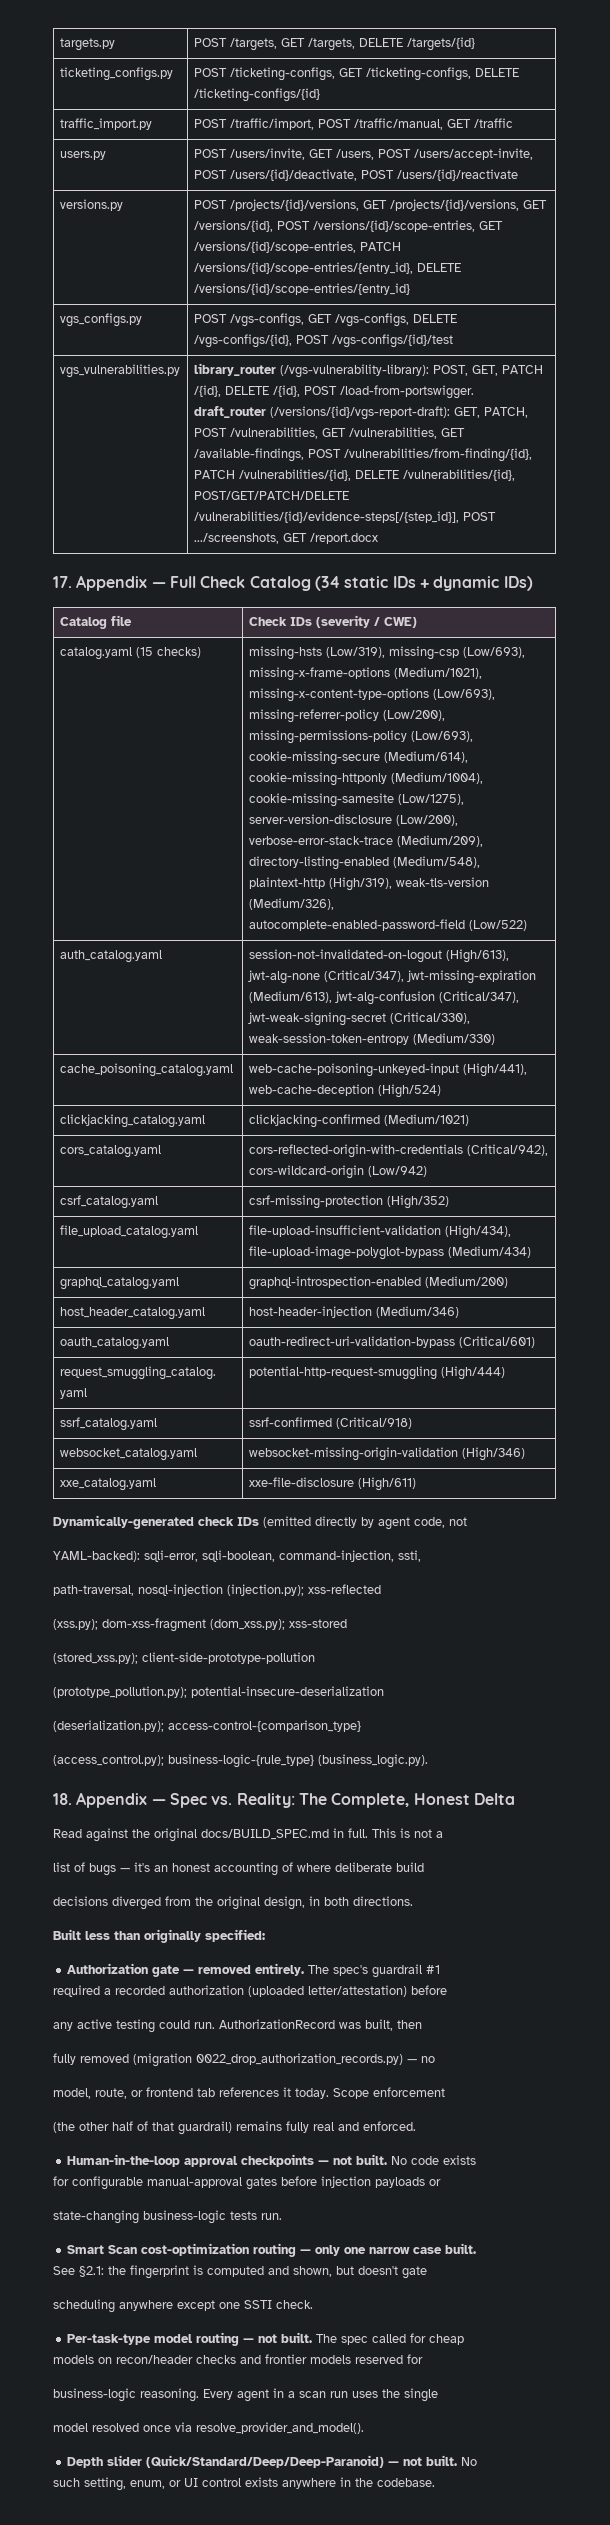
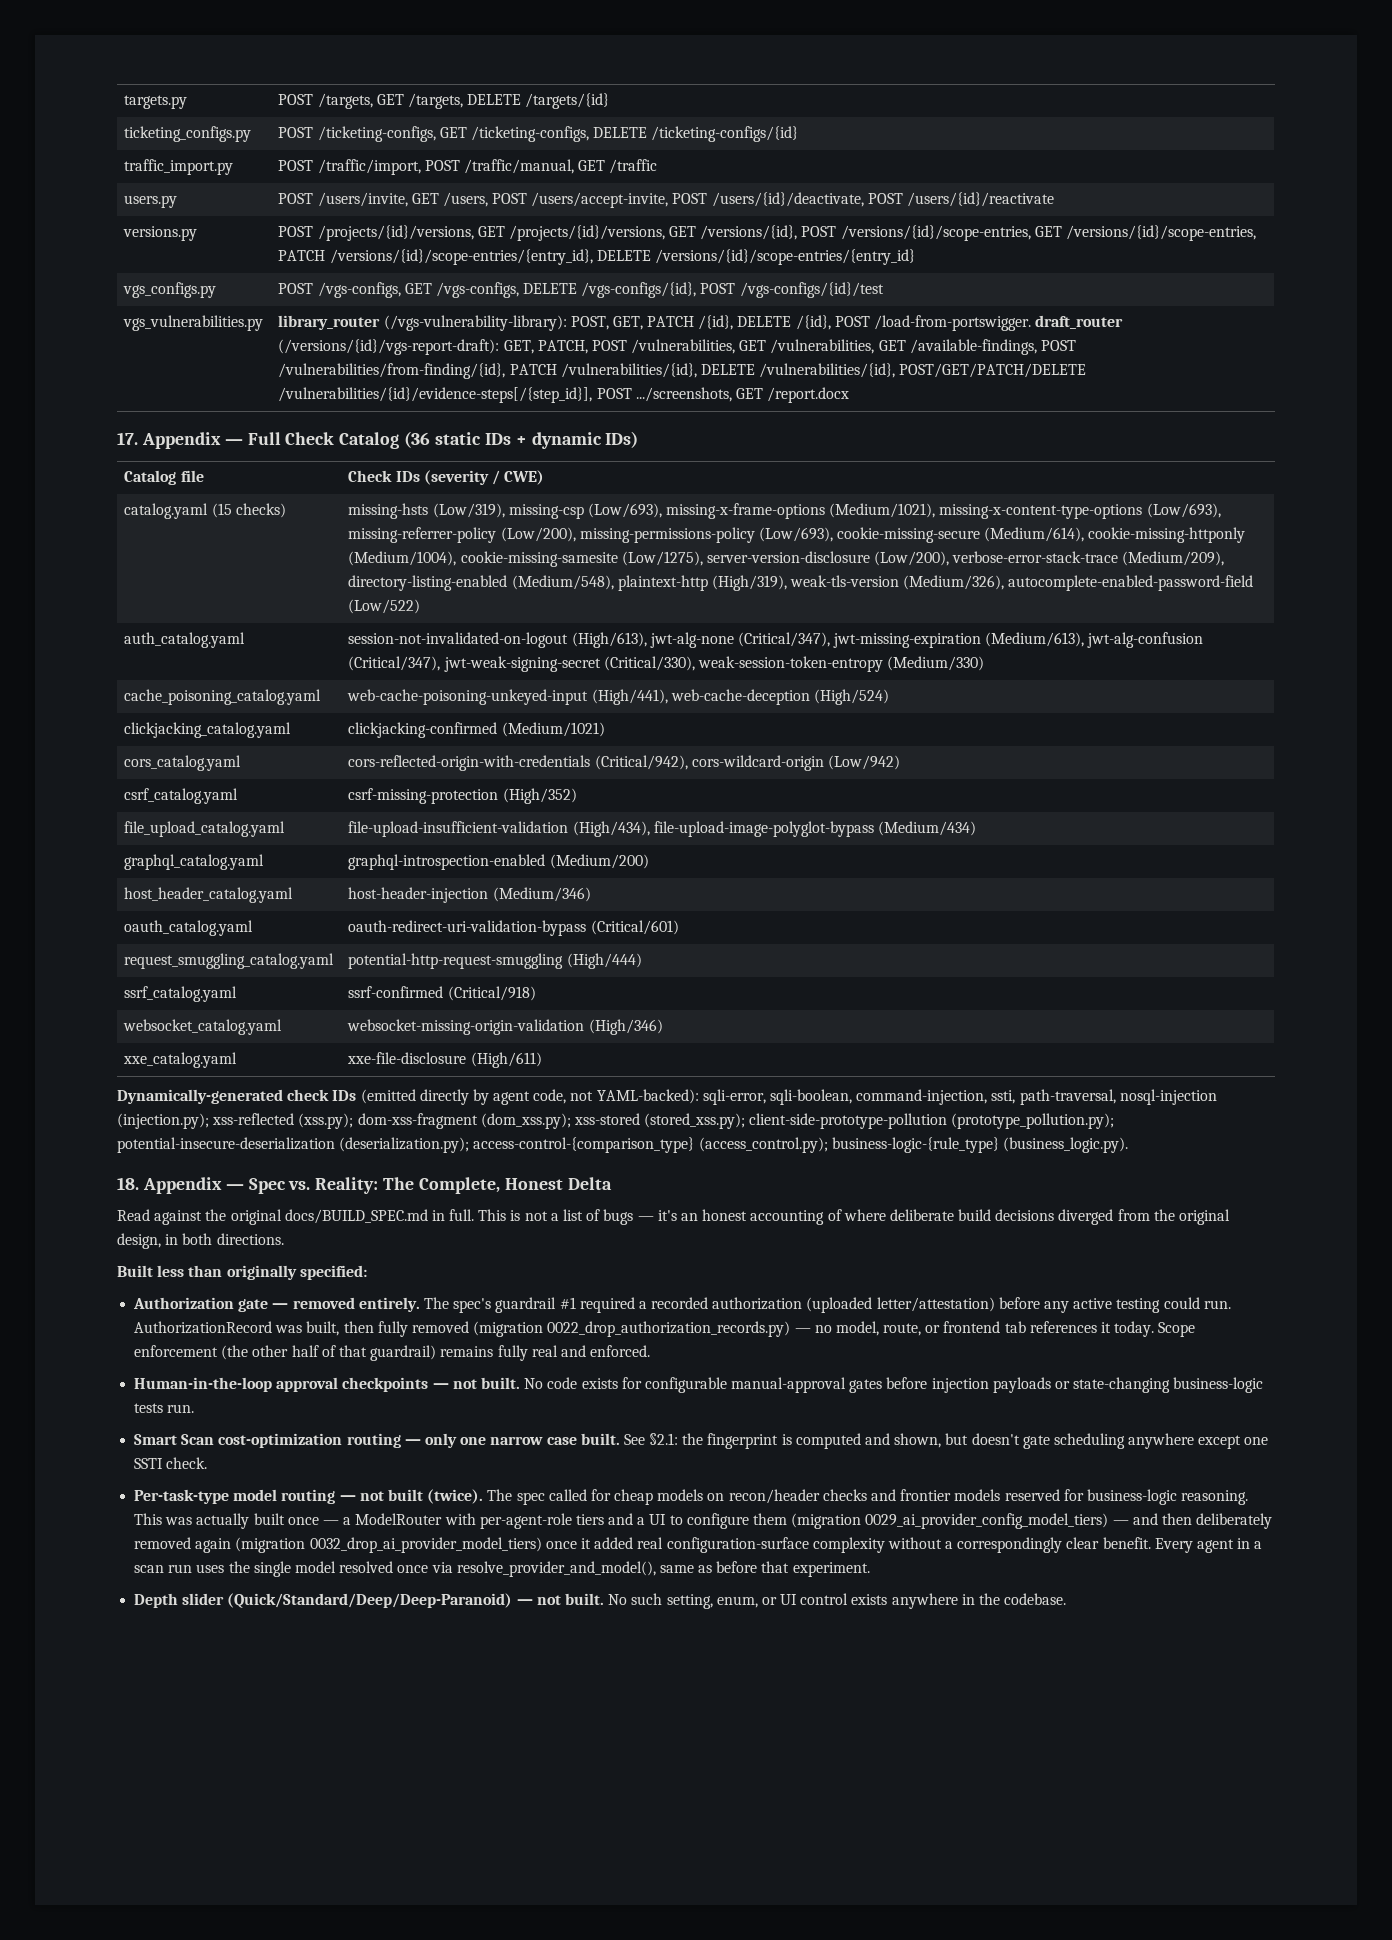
- 17. Appendix — Full Check Catalog (34 static IDs + dynamic IDs)
+ 17. Appendix — Full Check Catalog (36 static IDs + dynamic IDs)
- Dynamically-generated check IDs (emitted directly by agent code, not
- YAML-backed): sqli-error, sqli-boolean, command-injection, ssti,
- path-traversal, nosql-injection (injection.py); xss-reflected
- (xss.py); dom-xss-fragment (dom_xss.py); xss-stored
- (stored_xss.py); client-side-prototype-pollution
- (prototype_pollution.py); potential-insecure-deserialization
- (deserialization.py); access-control-{comparison_type}
- (access_control.py); business-logic-{rule_type} (business_logic.py).
+ Dynamically-generated check IDs (emitted directly by agent code, not YAML-backed): sqli-error, sqli-boolean, command-injection, ssti, path-traversal, nosql-injection (injection.py); xss-reflected (xss.py); dom-xss-fragment (dom_xss.py); xss-stored (stored_xss.py); client-side-prototype-pollution (prototype_pollution.py); potential-insecure-deserialization (deserialization.py); access-control-{comparison_type} (access_control.py); business-logic-{rule_type} (business_logic.py).
- This is not a
- list of bugs — it's an honest accounting of where deliberate build
- decisions diverged from the original design, in both directions.
+ This is not a list of bugs — it's an honest accounting of where deliberate build decisions diverged from the original design, in both directions.
- The spec's guardrail #1
- required a recorded authorization (uploaded letter/attestation) before
- any active testing could run.
+ The spec's guardrail #1 required a recorded authorization (uploaded letter/attestation) before any active testing could run.
- AuthorizationRecord was built, then
- fully removed (migration 0022_drop_authorization_records.py) — no
- model, route, or frontend tab references it today.
+ AuthorizationRecord was built, then fully removed (migration 0022_drop_authorization_records.py) — no model, route, or frontend tab references it today.
- Scope enforcement
- (the other half of that guardrail) remains fully real and enforced.
+ Scope enforcement (the other half of that guardrail) remains fully real and enforced.
- No code exists
- for configurable manual-approval gates before injection payloads or
- state-changing business-logic tests run.
+ No code exists for configurable manual-approval gates before injection payloads or state-changing business-logic tests run.
- Smart Scan cost-optimization routing — only one narrow case built.
- See §2.1: the fingerprint is computed and shown, but doesn't gate
- scheduling anywhere except one SSTI check.
+ Smart Scan cost-optimization routing — only one narrow case built. See §2.1: the fingerprint is computed and shown, but doesn't gate scheduling anywhere except one SSTI check.
- Per-task-type model routing — not built.
+ Per-task-type model routing — not built (twice).
- The spec called for cheap
- models on recon/header checks and frontier models reserved for
- business-logic reasoning.
+ The spec called for cheap models on recon/header checks and frontier models reserved for business-logic reasoning.
+ This was actually built once — a ModelRouter with per-agent-role tiers and a UI to configure them (migration 0029_ai_provider_config_model_tiers) — and then deliberately removed again (migration 0032_drop_ai_provider_model_tiers) once it added real configuration-surface complexity without a correspondingly clear benefit.
- Every agent in a scan run uses the single
- model resolved once via resolve_provider_and_model().
+ Every agent in a scan run uses the single model resolved once via resolve_provider_and_model(), same as before that experiment.
- Depth slider (Quick/Standard/Deep/Deep-Paranoid) — not built. No
- such setting, enum, or UI control exists anywhere in the codebase.
+ Depth slider (Quick/Standard/Deep/Deep-Paranoid) — not built. No such setting, enum, or UI control exists anywhere in the codebase.

